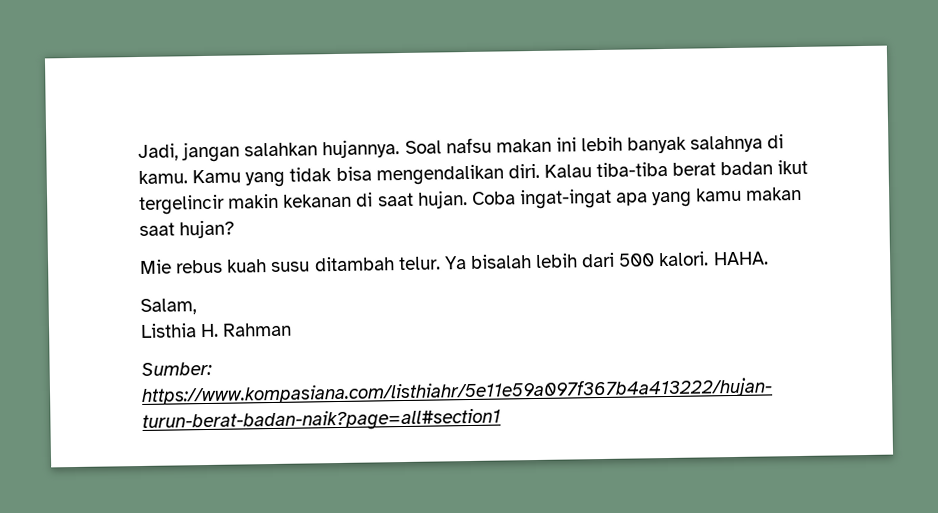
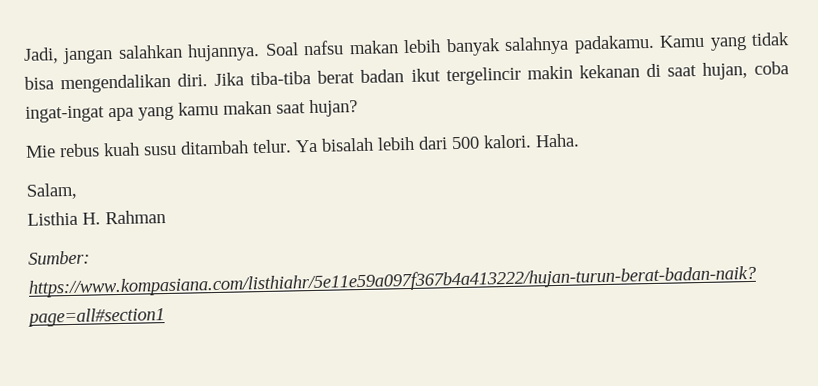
- Soal nafsu makan ini lebih banyak salahnya di kamu.
+ Soal nafsu makan lebih banyak salahnya padakamu.
- Kalau tiba-tiba berat badan ikut tergelincir makin kekanan di saat hujan. Coba ingat-ingat apa yang kamu makan saat hujan?
+ Jika tiba-tiba berat badan ikut tergelincir makin kekanan di saat hujan, coba ingat-ingat apa yang kamu makan saat hujan?
- HAHA.
+ Haha.

